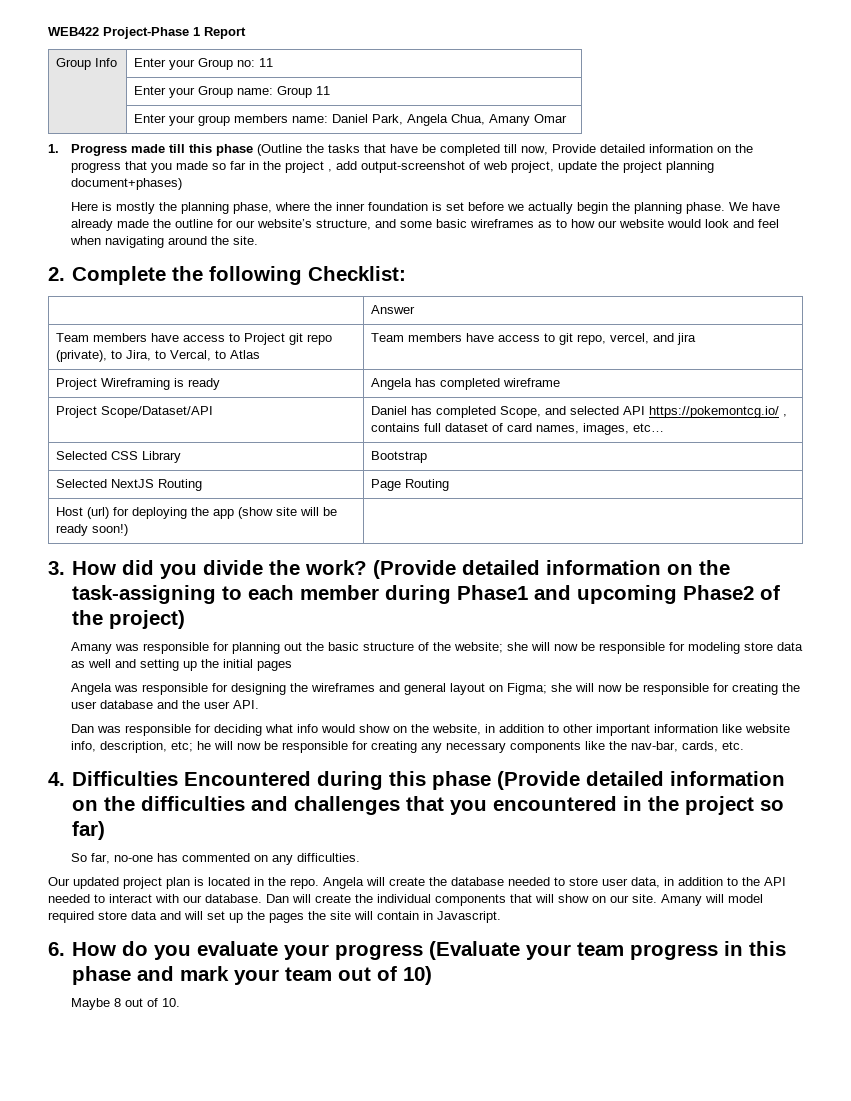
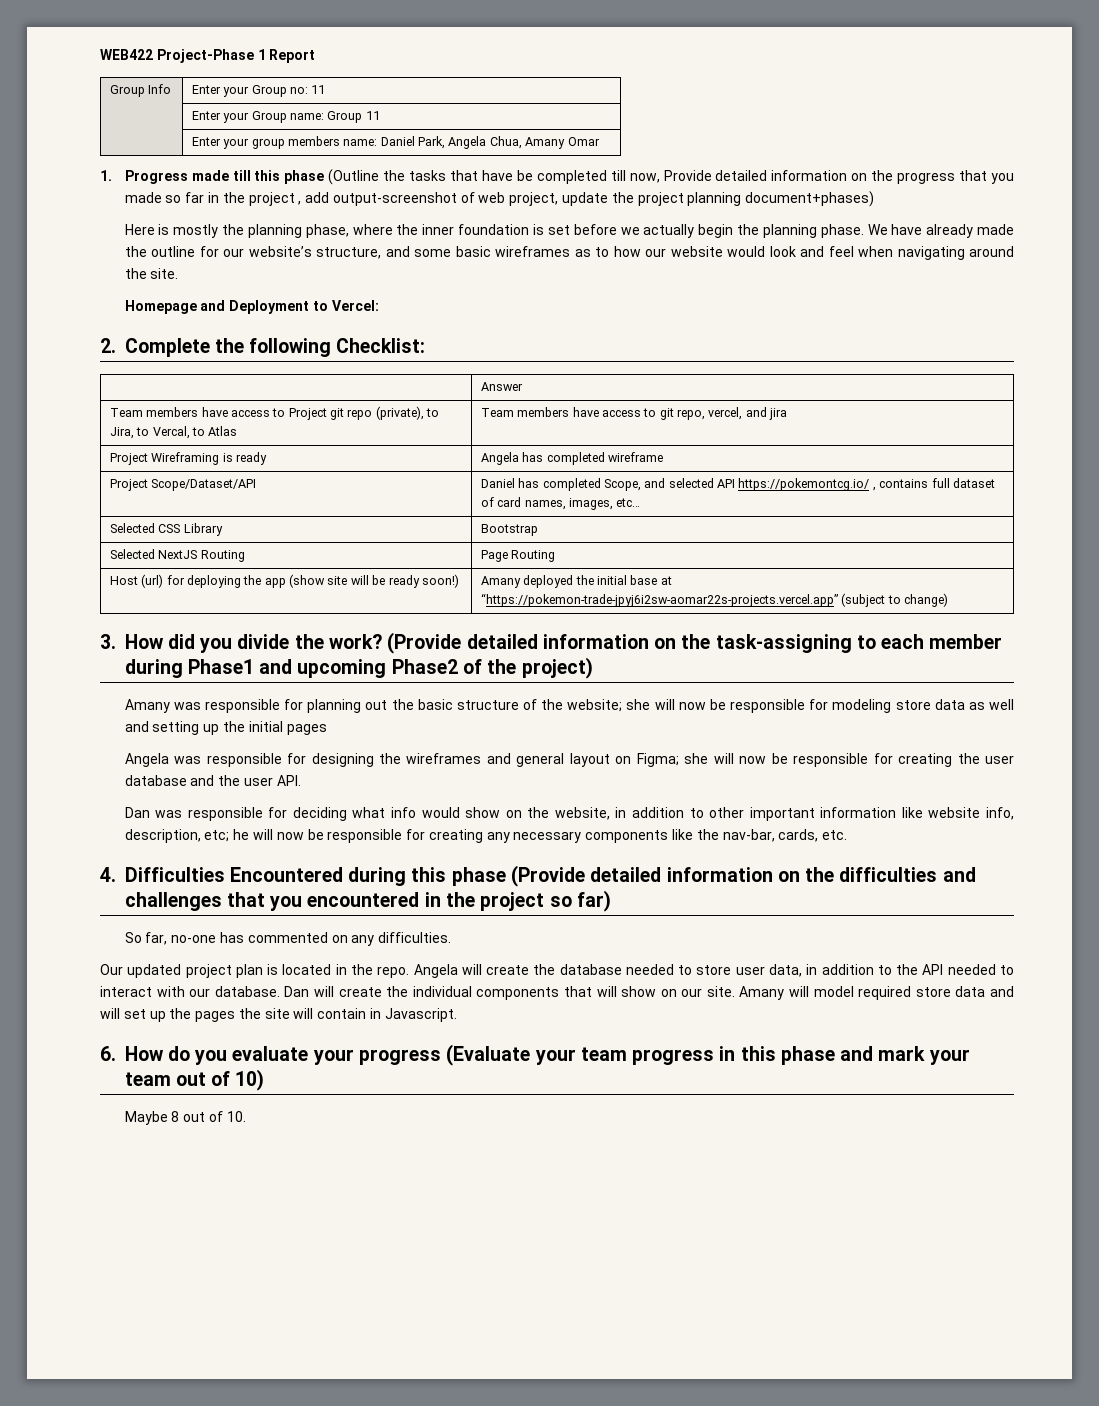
+ Homepage and Deployment to Vercel:
- Host (url) for deploying the app (show site will be ready soon!) |
+ Host (url) for deploying the app (show site will be ready soon!) | Amany deployed the initial base at “https://pokemon-trade-jpyj6i2sw-aomar22s-projects.vercel.app” (subject to change)

